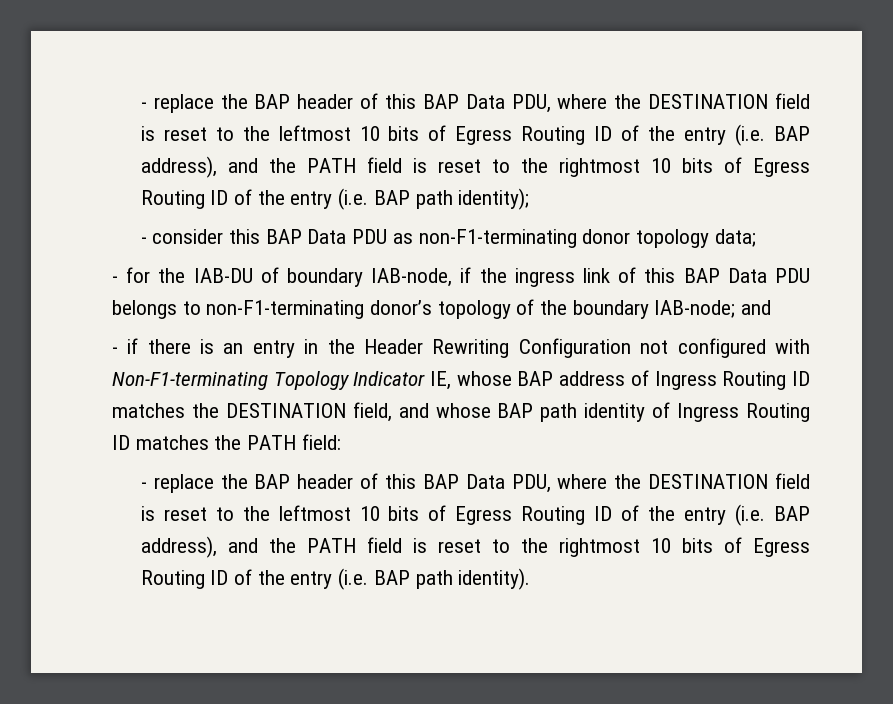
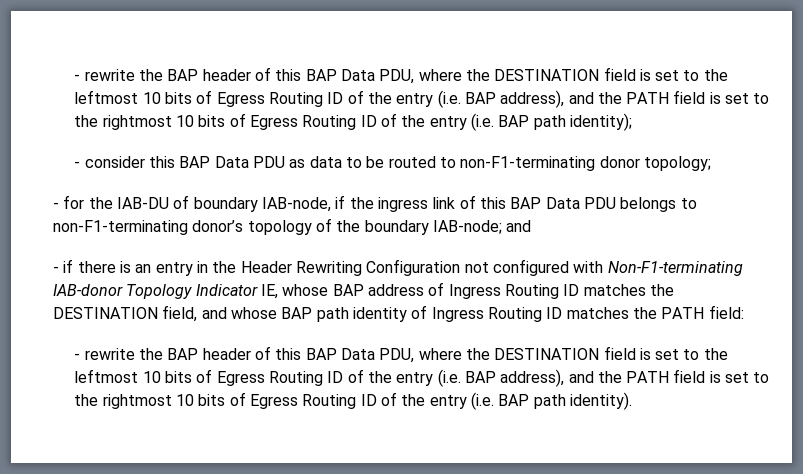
- - replace the BAP header of this BAP Data PDU, where the DESTINATION field is reset to the leftmost 10 bits of Egress Routing ID of the entry (i.e. BAP address), and the PATH field is reset to the rightmost 10 bits of Egress Routing ID of the entry (i.e. BAP path identity);
+ - rewrite the BAP header of this BAP Data PDU, where the DESTINATION field is set to the leftmost 10 bits of Egress Routing ID of the entry (i.e. BAP address), and the PATH field is set to the rightmost 10 bits of Egress Routing ID of the entry (i.e. BAP path identity);
- - consider this BAP Data PDU as non-F1-terminating donor topology data;
+ - consider this BAP Data PDU as data to be routed to non-F1-terminating donor topology;
- - if there is an entry in the Header Rewriting Configuration not configured with Non-F1-terminating Topology Indicator IE, whose BAP address of Ingress Routing ID matches the DESTINATION field, and whose BAP path identity of Ingress Routing ID matches the PATH field:
+ - if there is an entry in the Header Rewriting Configuration not configured with Non-F1-terminating IAB-donor Topology Indicator IE, whose BAP address of Ingress Routing ID matches the DESTINATION field, and whose BAP path identity of Ingress Routing ID matches the PATH field:
- - replace the BAP header of this BAP Data PDU, where the DESTINATION field is reset to the leftmost 10 bits of Egress Routing ID of the entry (i.e. BAP address), and the PATH field is reset to the rightmost 10 bits of Egress Routing ID of the entry (i.e. BAP path identity).
+ - rewrite the BAP header of this BAP Data PDU, where the DESTINATION field is set to the leftmost 10 bits of Egress Routing ID of the entry (i.e. BAP address), and the PATH field is set to the rightmost 10 bits of Egress Routing ID of the entry (i.e. BAP path identity).

